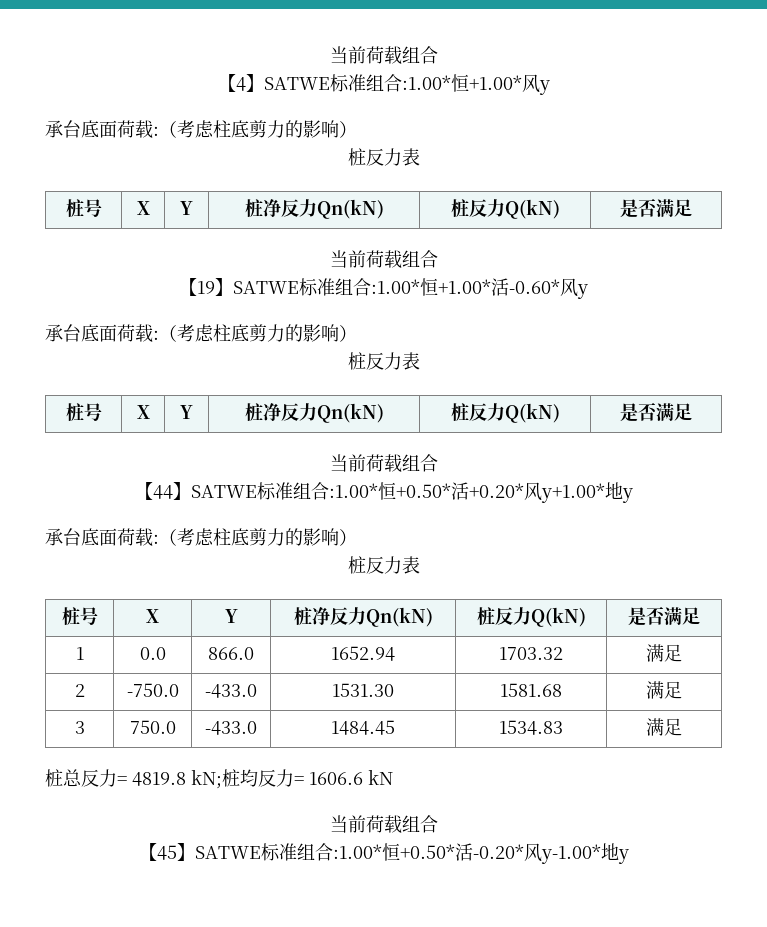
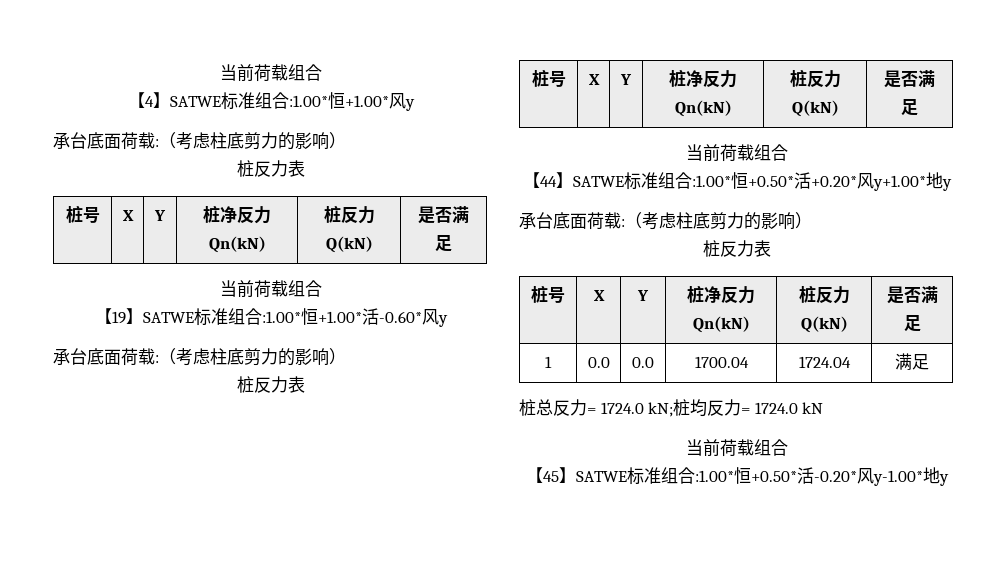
- 1 | 0.0 | 866.0 | 1652.94 | 1703.32 | 满足
- 2 | -750.0 | -433.0 | 1531.30 | 1581.68 | 满足
- 3 | 750.0 | -433.0 | 1484.45 | 1534.83 | 满足
+ 1 | 0.0 | 0.0 | 1700.04 | 1724.04 | 满足
- 桩总反力= 4819.8 kN;桩均反力= 1606.6 kN
+ 桩总反力= 1724.0 kN;桩均反力= 1724.0 kN

